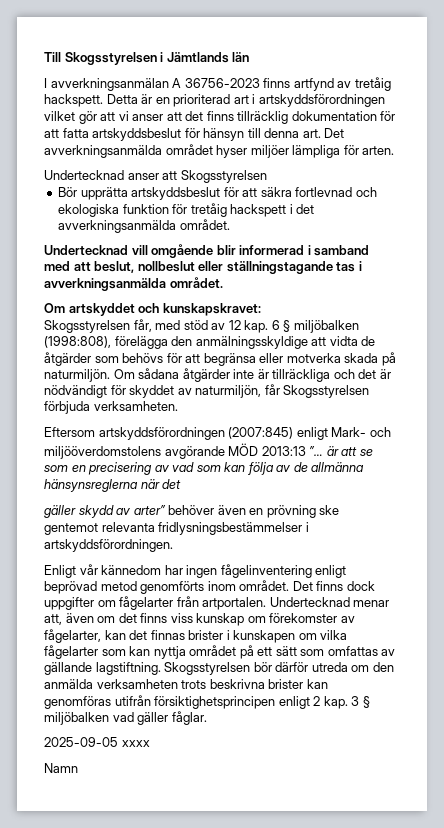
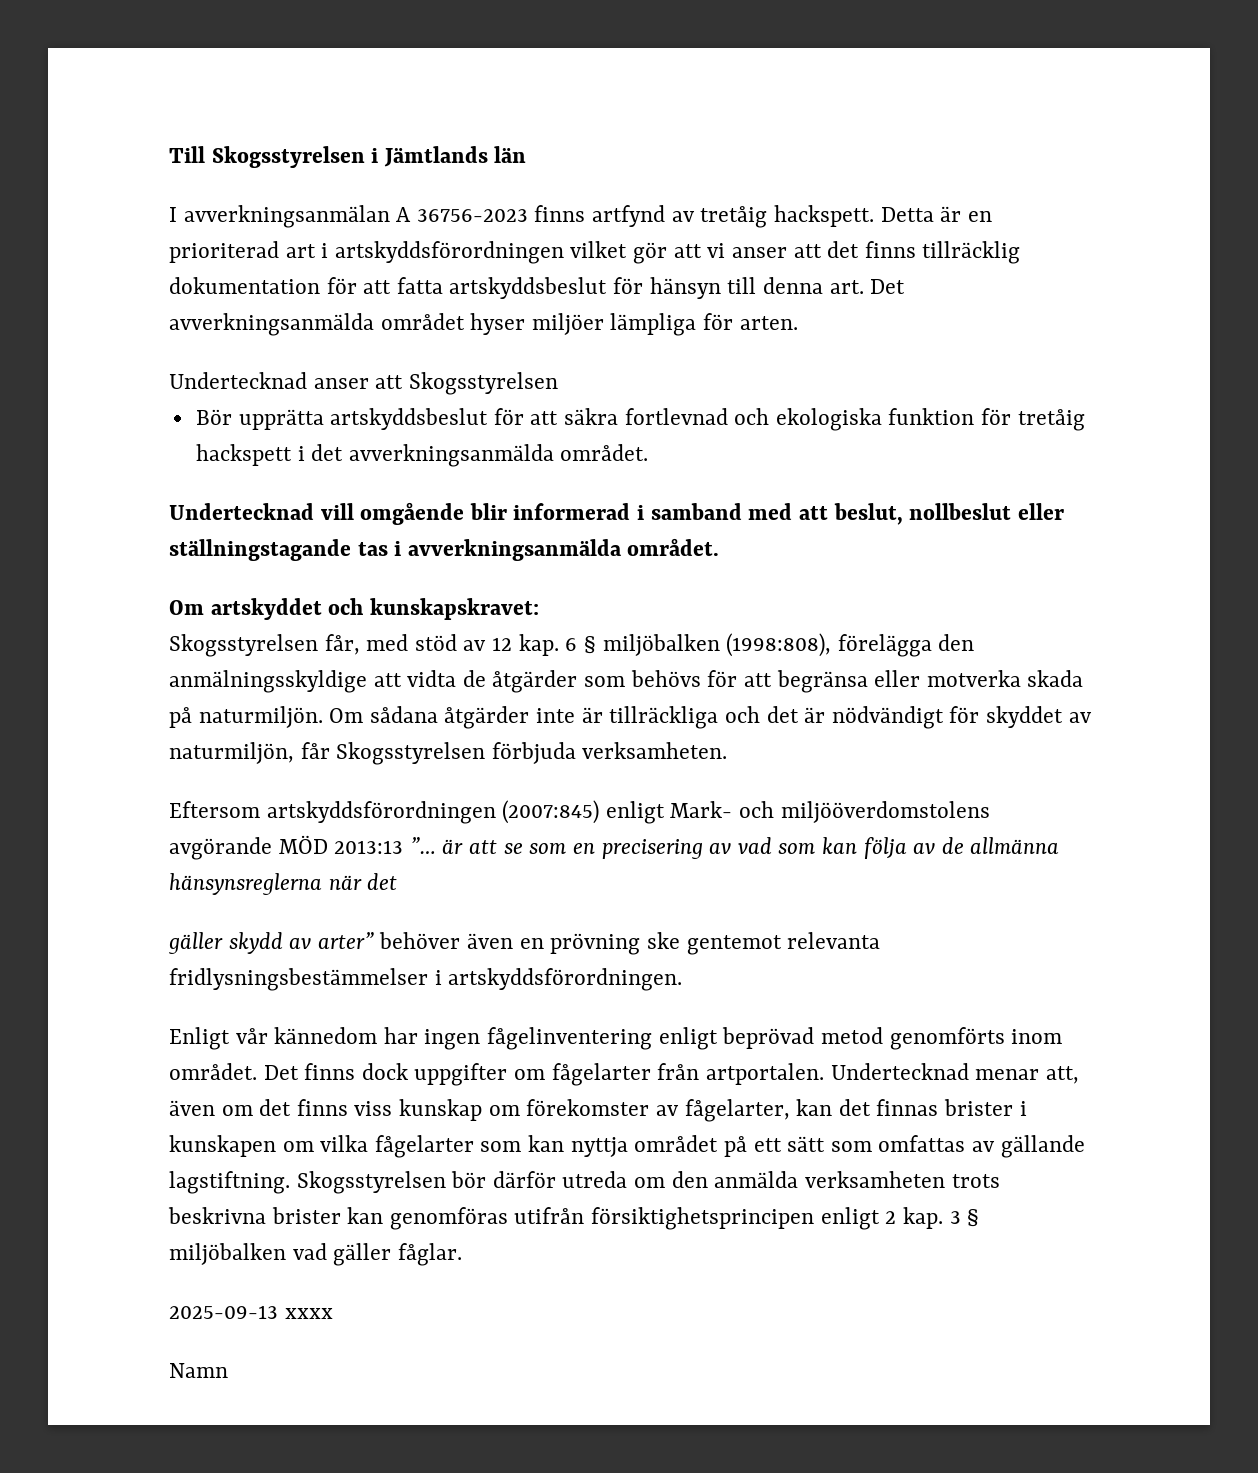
- 2025-09-05 xxxx
+ 2025-09-13 xxxx

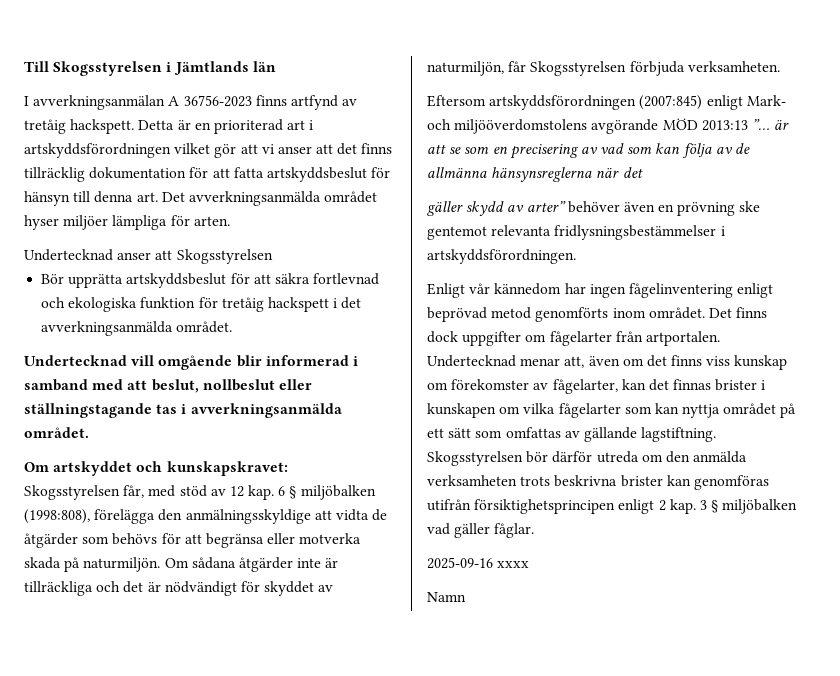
- 2025-09-13 xxxx
+ 2025-09-16 xxxx

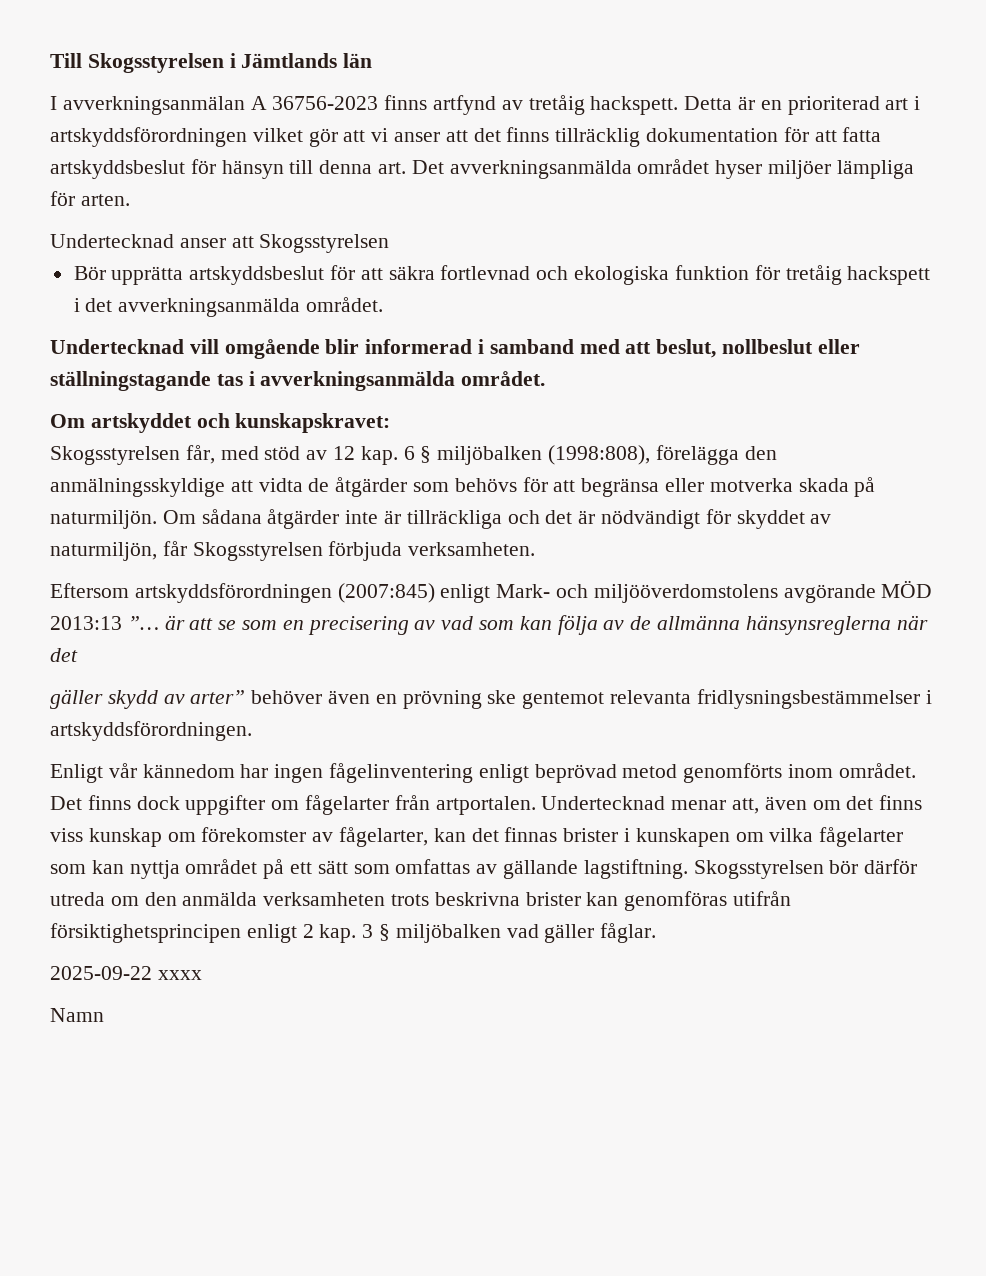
- 2025-09-16 xxxx
+ 2025-09-22 xxxx

